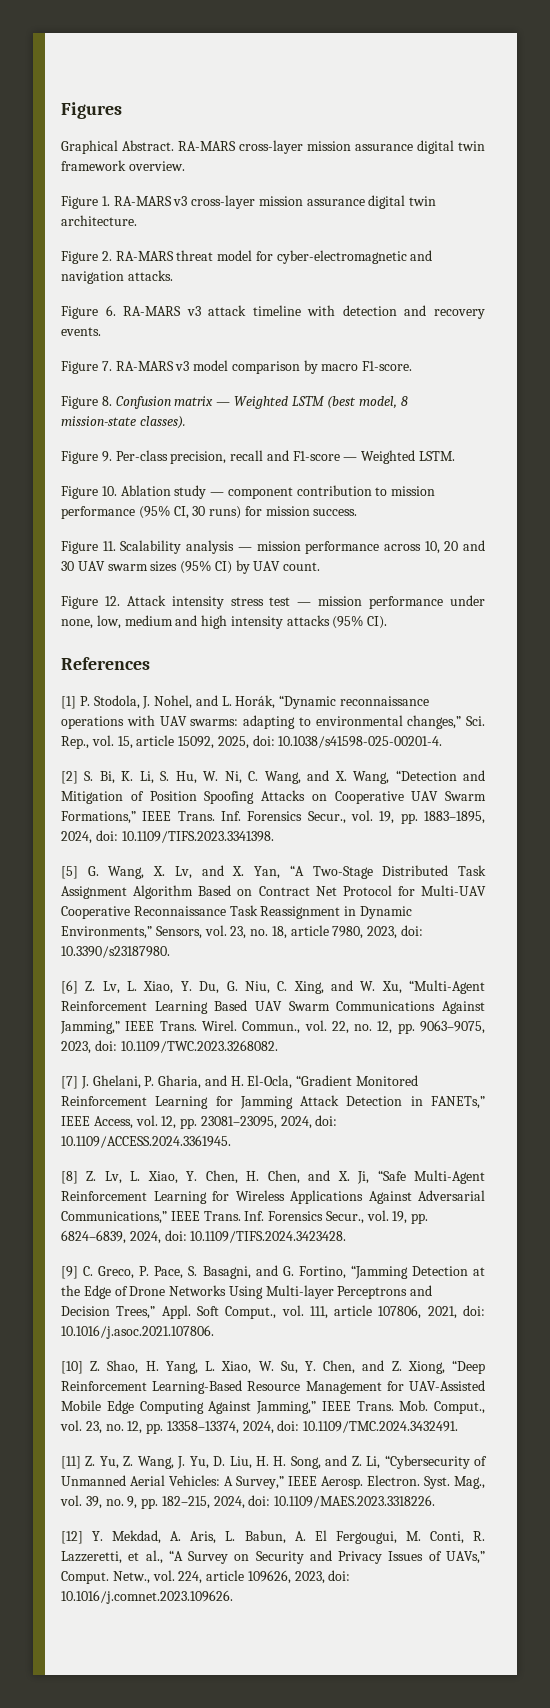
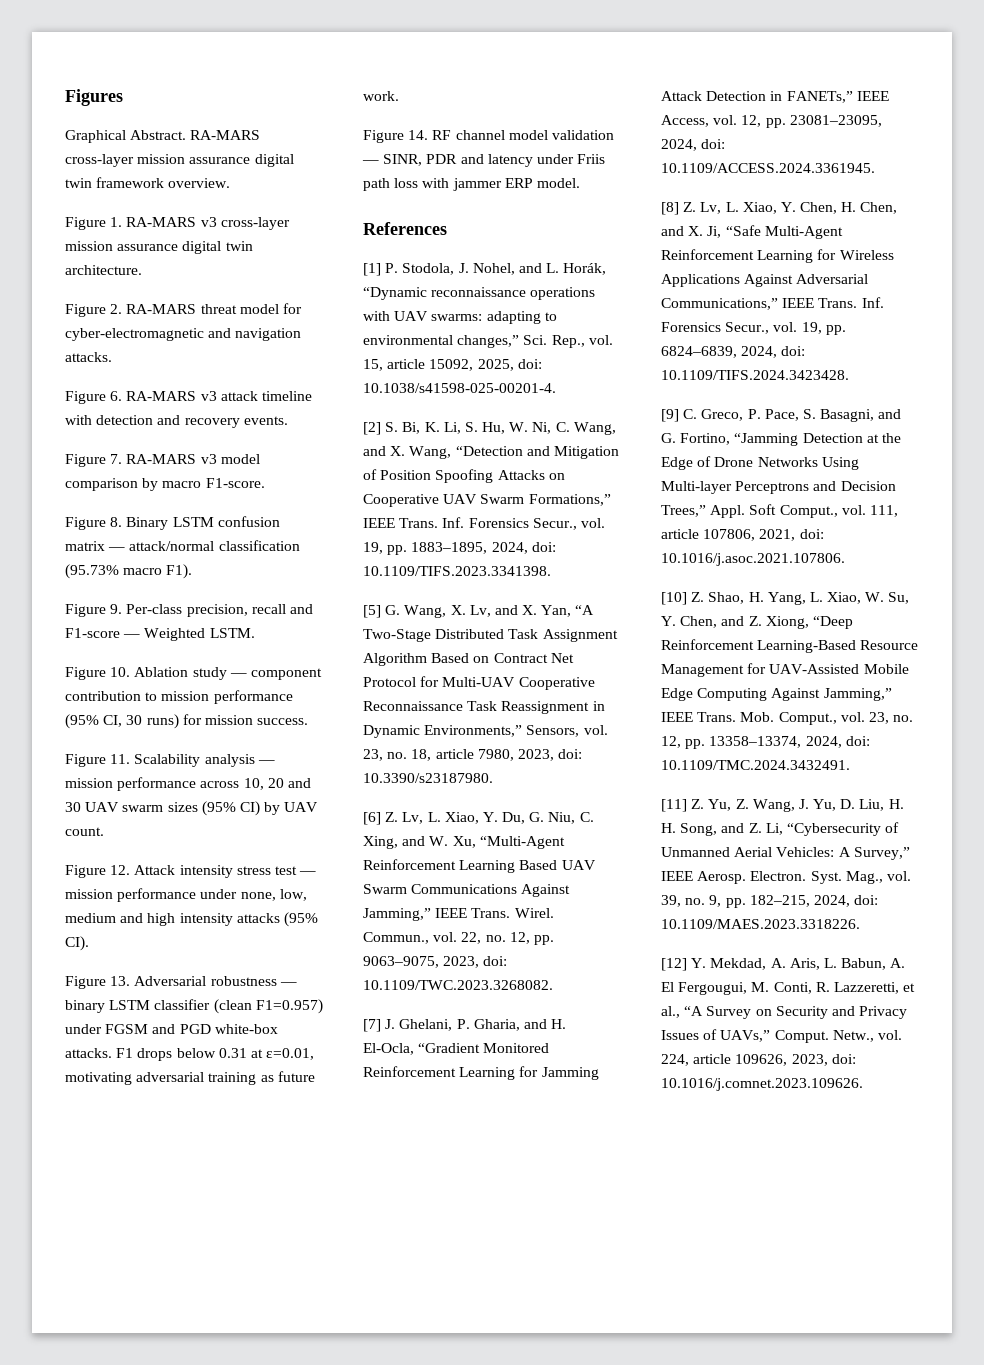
- Figure 8. Confusion matrix — Weighted LSTM (best model, 8 mission-state classes).
+ Figure 8. Binary LSTM confusion matrix — attack/normal classification (95.73% macro F1).
+ Figure 13. Adversarial robustness — binary LSTM classifier (clean F1=0.957) under FGSM and PGD white-box attacks. F1 drops below 0.31 at ε=0.01, motivating adversarial training as future work.
+ Figure 14. RF channel model validation — SINR, PDR and latency under Friis path loss with jammer ERP model.

